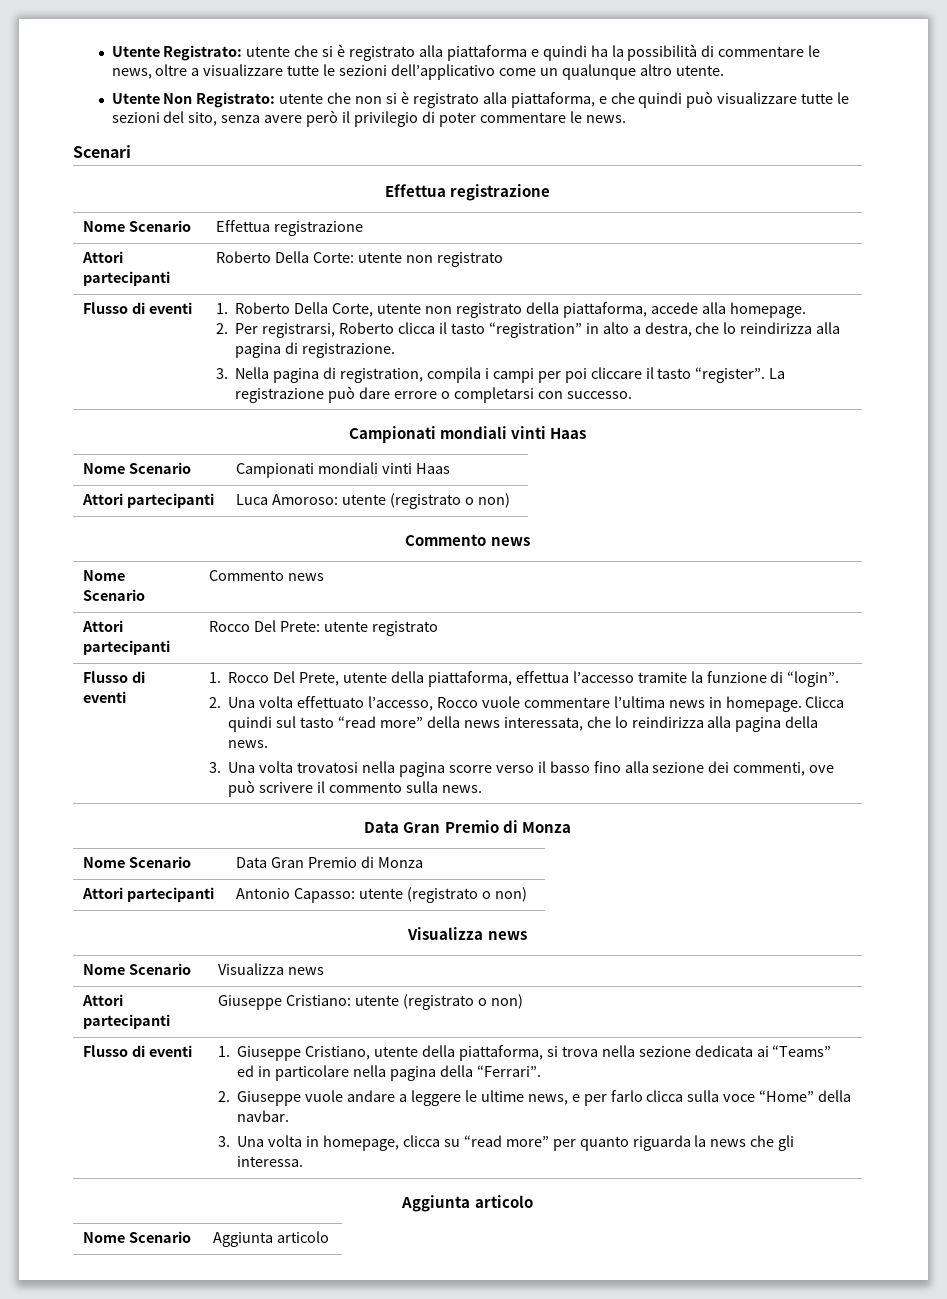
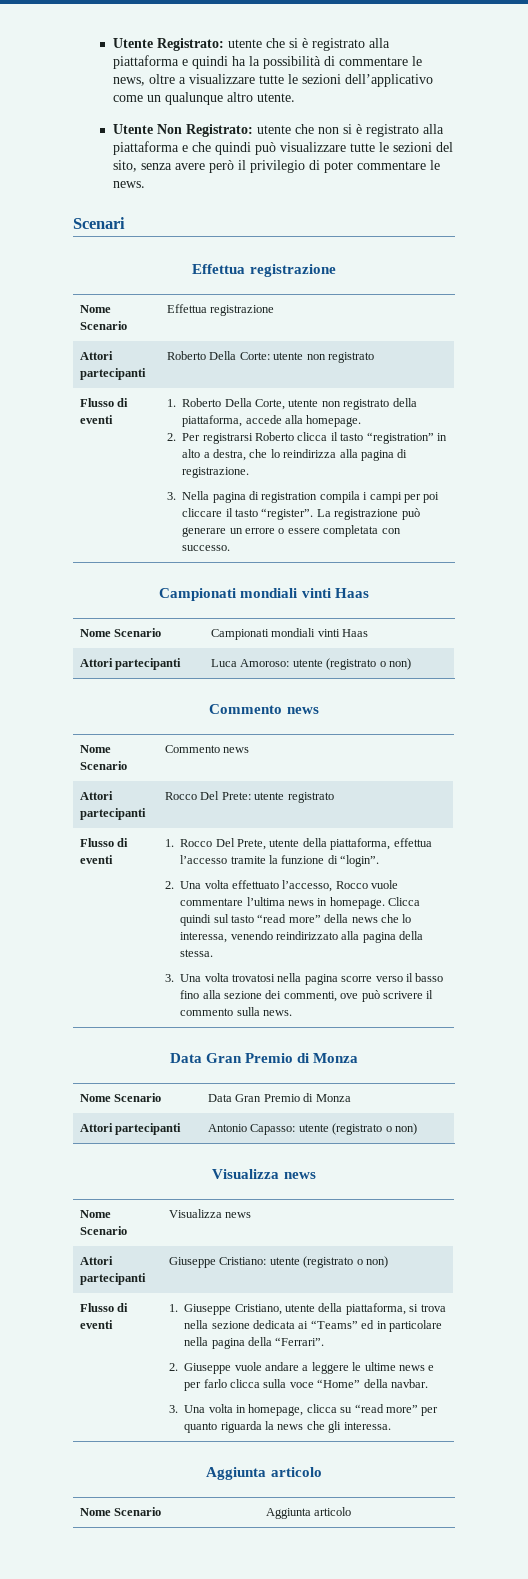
- Utente Non Registrato: utente che non si è registrato alla piattaforma, e che quindi può visualizzare tutte le sezioni del sito, senza avere però il privilegio di poter commentare le news.
+ Utente Non Registrato: utente che non si è registrato alla piattaforma e che quindi può visualizzare tutte le sezioni del sito, senza avere però il privilegio di poter commentare le news.
- 2. Per registrarsi, Roberto clicca il tasto “registration” in alto a destra, che lo reindirizza alla pagina di registrazione.
+ 2. Per registrarsi Roberto clicca il tasto “registration” in alto a destra, che lo reindirizza alla pagina di registrazione.
- 3. Nella pagina di registration, compila i campi per poi cliccare il tasto “register”.
+ 3. Nella pagina di registration compila i campi per poi cliccare il tasto “register”.
- La registrazione può dare errore o completarsi con successo.
+ La registrazione può generare un errore o essere completata con successo.
- Clicca quindi sul tasto “read more” della news interessata, che lo reindirizza alla pagina della news.
+ Clicca quindi sul tasto “read more” della news che lo interessa, venendo reindirizzato alla pagina della stessa.
- 2. Giuseppe vuole andare a leggere le ultime news, e per farlo clicca sulla voce “Home” della navbar.
+ 2. Giuseppe vuole andare a leggere le ultime news e per farlo clicca sulla voce “Home” della navbar.

